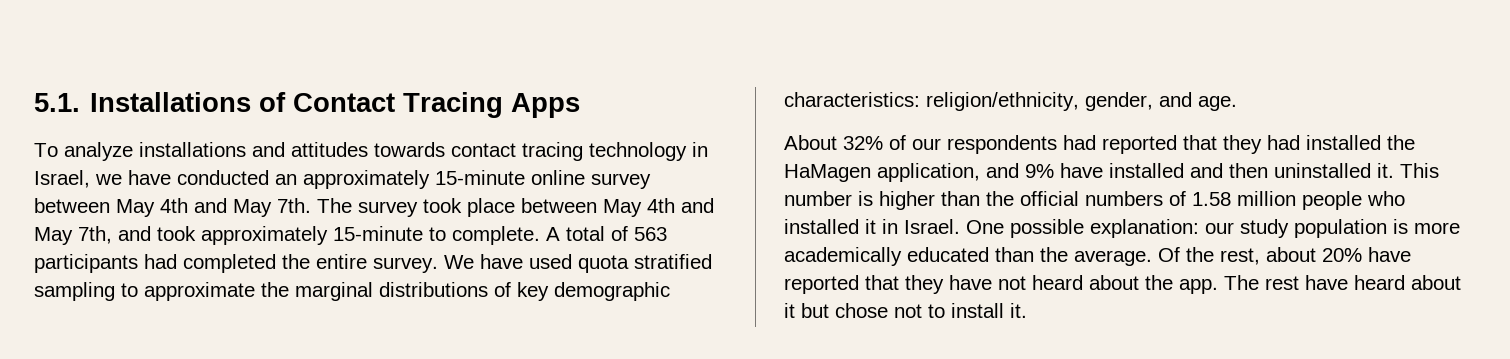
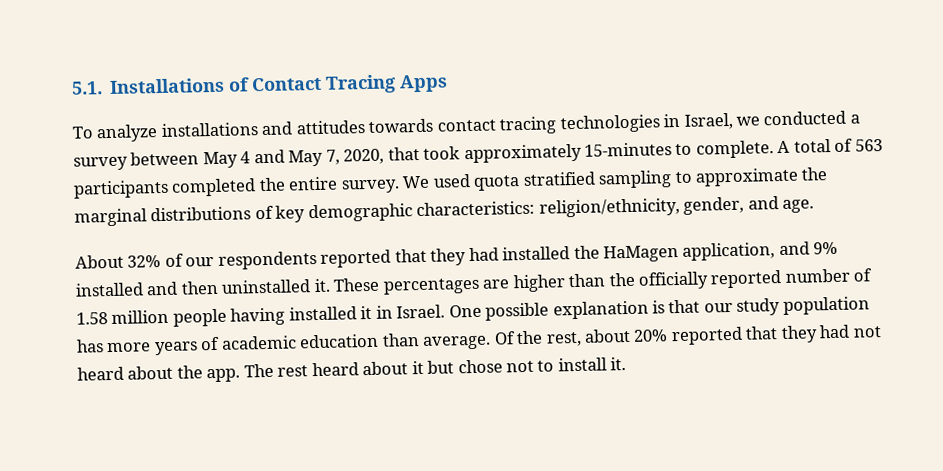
- To analyze installations and attitudes towards contact tracing technology in Israel, we have conducted an approximately 15-minute online survey between May 4th and May 7th. The survey took place between May 4th and May 7th, and took approximately 15-minute to complete.
+ To analyze installations and attitudes towards contact tracing technologies in Israel, we conducted a survey between May 4 and May 7, 2020, that took approximately 15-minutes to complete.
- A total of 563 participants had completed the entire survey.
+ A total of 563 participants completed the entire survey.
- We have used quota stratified sampling to approximate the marginal distributions of key demographic characteristics: religion/ethnicity, gender, and age.
+ We used quota stratified sampling to approximate the marginal distributions of key demographic characteristics: religion/ethnicity, gender, and age.
- About 32% of our respondents had reported that they had installed the HaMagen application, and 9% have installed and then uninstalled it.
+ About 32% of our respondents reported that they had installed the HaMagen application, and 9% installed and then uninstalled it.
- This number is higher than the official numbers of 1.58 million people who installed it in Israel.
+ These percentages are higher than the officially reported number of 1.58 million people having installed it in Israel.
- One possible explanation: our study population is more academically educated than the average.
+ One possible explanation is that our study population has more years of academic education than average.
- Of the rest, about 20% have reported that they have not heard about the app.
+ Of the rest, about 20% reported that they had not heard about the app.
- The rest have heard about it but chose not to install it.
+ The rest heard about it but chose not to install it.

